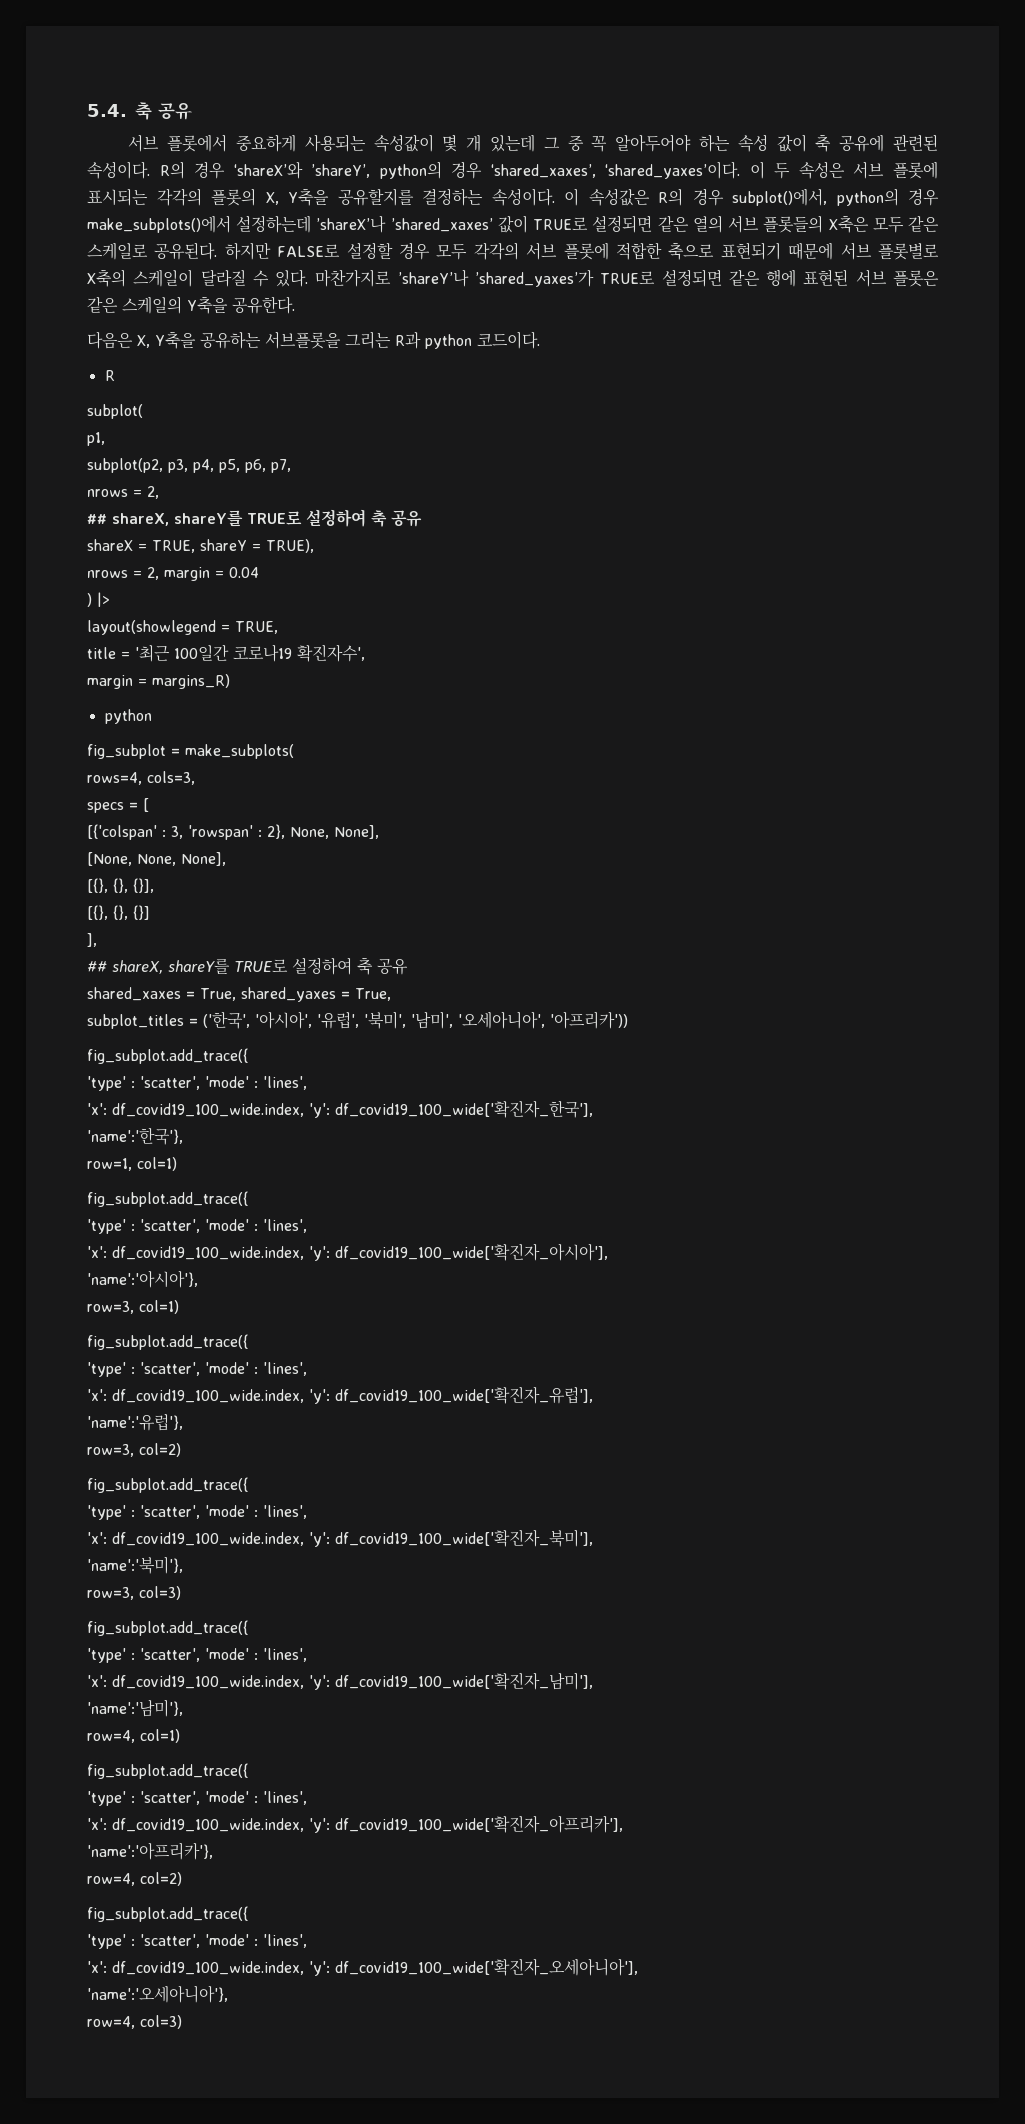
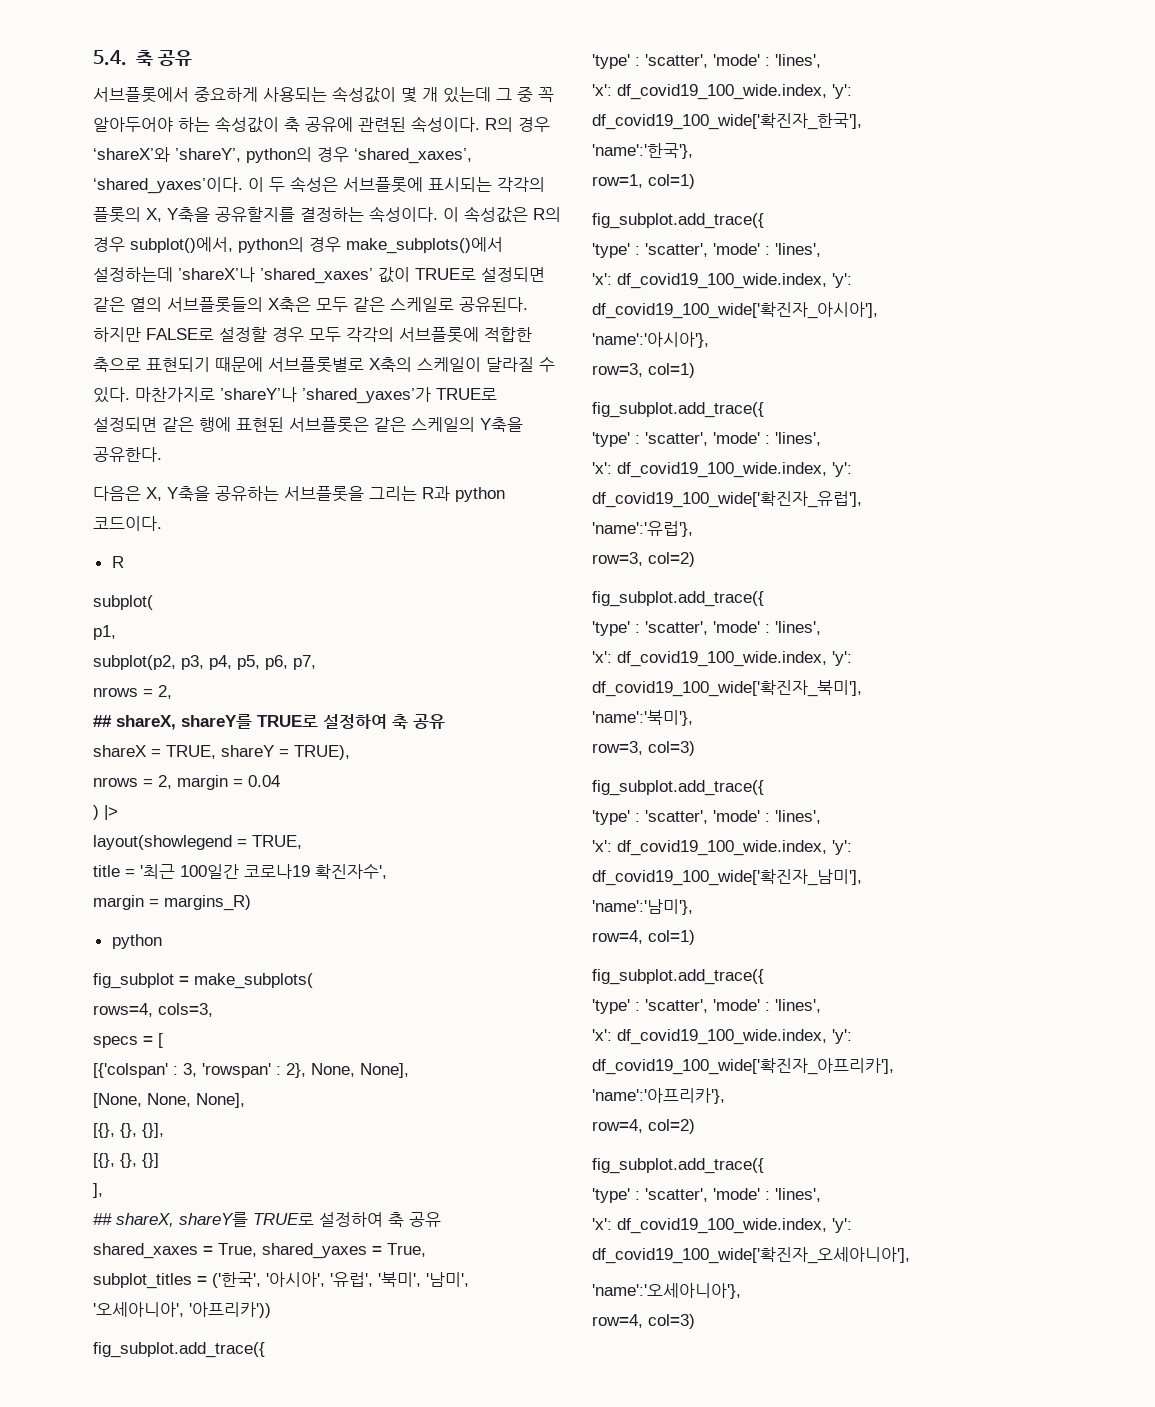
- 서브 플롯에서 중요하게 사용되는 속성값이 몇 개 있는데 그 중 꼭 알아두어야 하는 속성 값이 축 공유에 관련된 속성이다.
+ 서브플롯에서 중요하게 사용되는 속성값이 몇 개 있는데 그 중 꼭 알아두어야 하는 속성값이 축 공유에 관련된 속성이다.
- 이 두 속성은 서브 플롯에 표시되는 각각의 플롯의 X, Y축을 공유할지를 결정하는 속성이다.
+ 이 두 속성은 서브플롯에 표시되는 각각의 플롯의 X, Y축을 공유할지를 결정하는 속성이다.
- 이 속성값은 R의 경우 subplot()에서, python의 경우 make_subplots()에서 설정하는데 ’shareX’나 ’shared_xaxes’ 값이 TRUE로 설정되면 같은 열의 서브 플롯들의 X축은 모두 같은 스케일로 공유된다.
+ 이 속성값은 R의 경우 subplot()에서, python의 경우 make_subplots()에서 설정하는데 ’shareX’나 ’shared_xaxes’ 값이 TRUE로 설정되면 같은 열의 서브플롯들의 X축은 모두 같은 스케일로 공유된다.
- 하지만 FALSE로 설정할 경우 모두 각각의 서브 플롯에 적합한 축으로 표현되기 때문에 서브 플롯별로 X축의 스케일이 달라질 수 있다.
+ 하지만 FALSE로 설정할 경우 모두 각각의 서브플롯에 적합한 축으로 표현되기 때문에 서브플롯별로 X축의 스케일이 달라질 수 있다.
- 마찬가지로 ’shareY’나 ’shared_yaxes’가 TRUE로 설정되면 같은 행에 표현된 서브 플롯은 같은 스케일의 Y축을 공유한다.
+ 마찬가지로 ’shareY’나 ’shared_yaxes’가 TRUE로 설정되면 같은 행에 표현된 서브플롯은 같은 스케일의 Y축을 공유한다.

